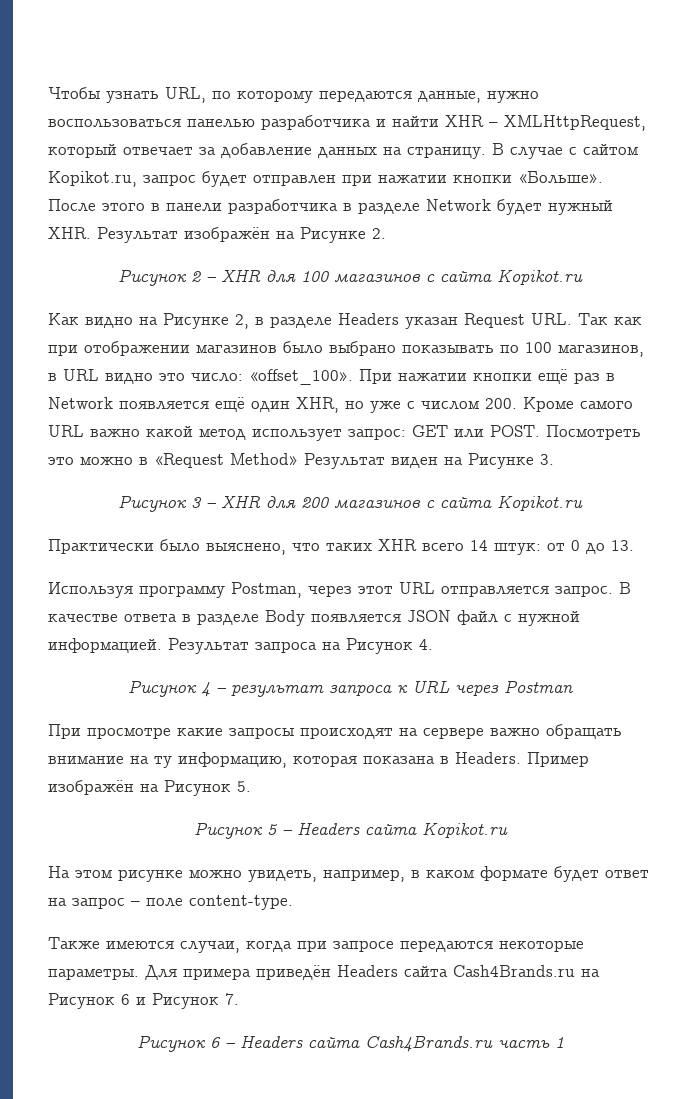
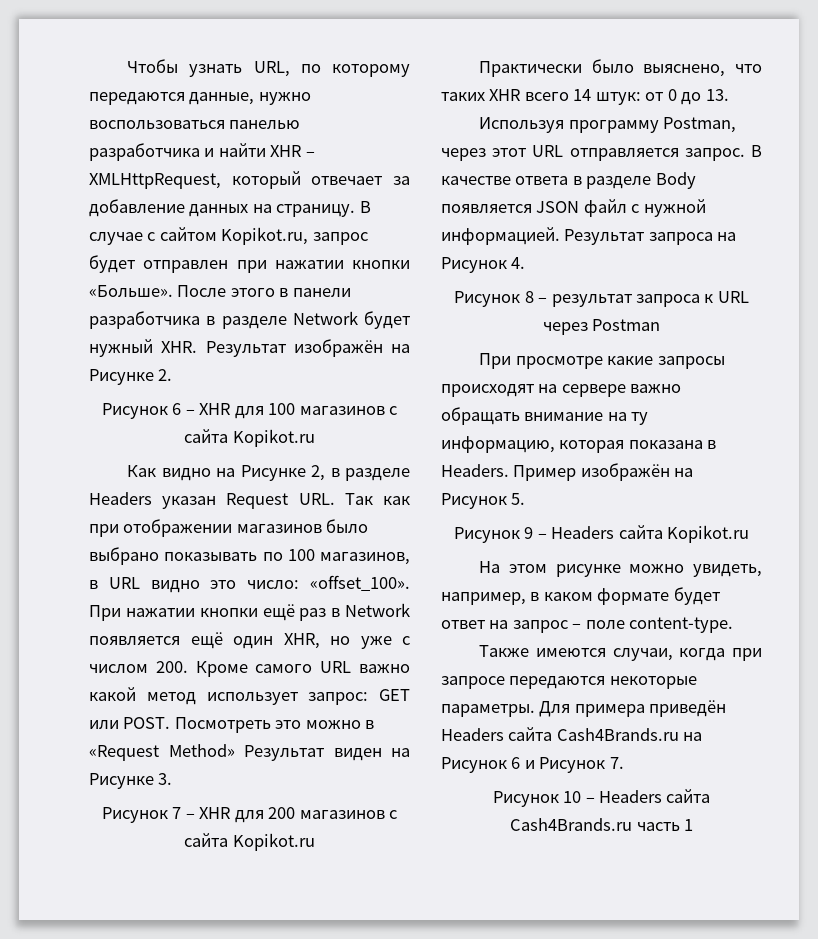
- Рисунок 2 – XHR для 100 магазинов с сайта Kopikot.ru
+ Рисунок 6 – XHR для 100 магазинов с сайта Kopikot.ru
- Рисунок 3 – XHR для 200 магазинов с сайта Kopikot.ru
+ Рисунок 7 – XHR для 200 магазинов с сайта Kopikot.ru
- Рисунок 4 – результат запроса к URL через Postman
+ Рисунок 8 – результат запроса к URL через Postman
- Рисунок 5 – Headers сайта Kopikot.ru
+ Рисунок 9 – Headers сайта Kopikot.ru
- Рисунок 6 – Headers сайта Cash4Brands.ru часть 1
+ Рисунок 10 – Headers сайта Cash4Brands.ru часть 1

